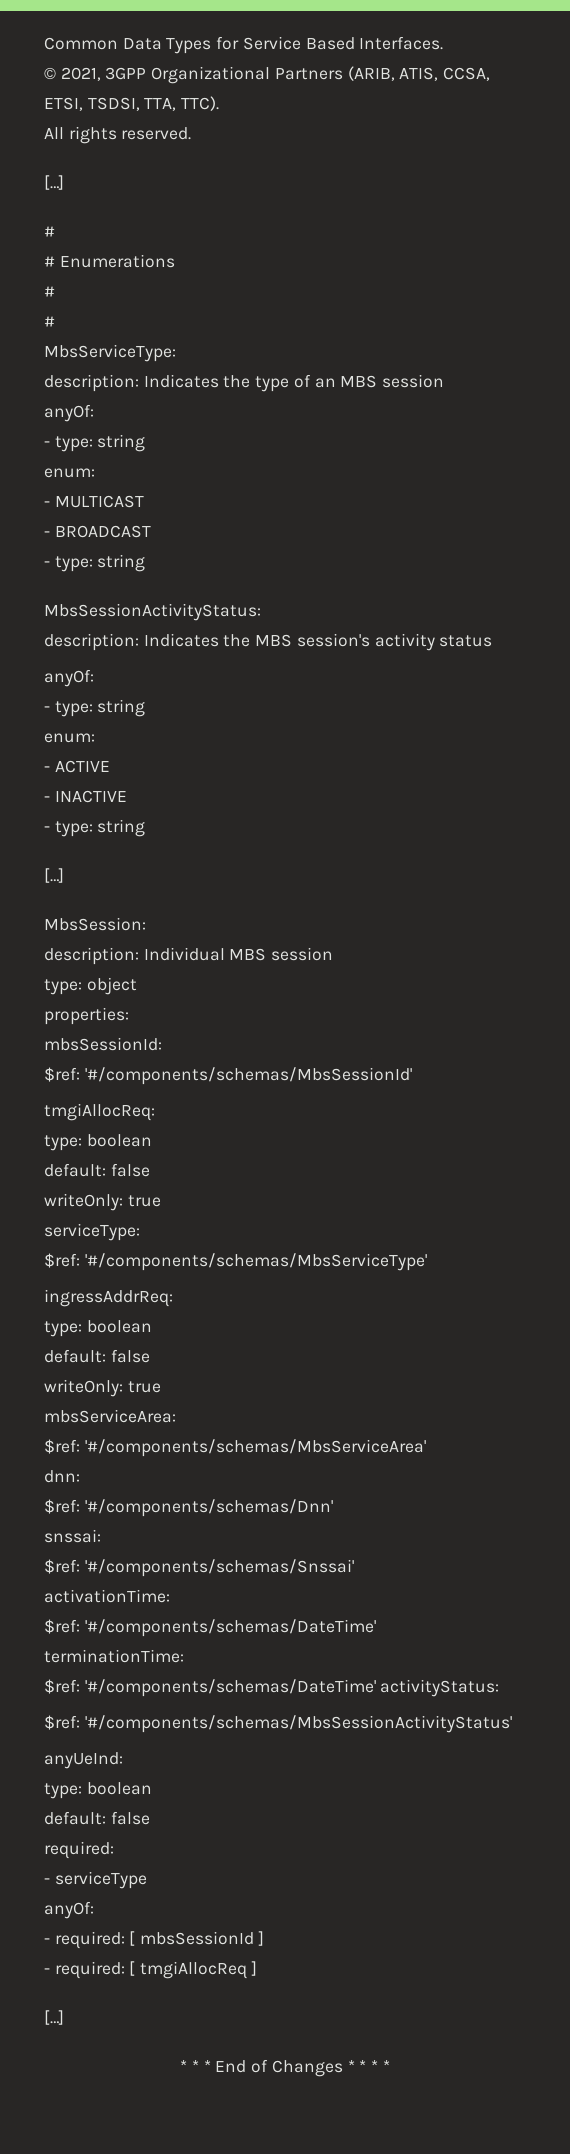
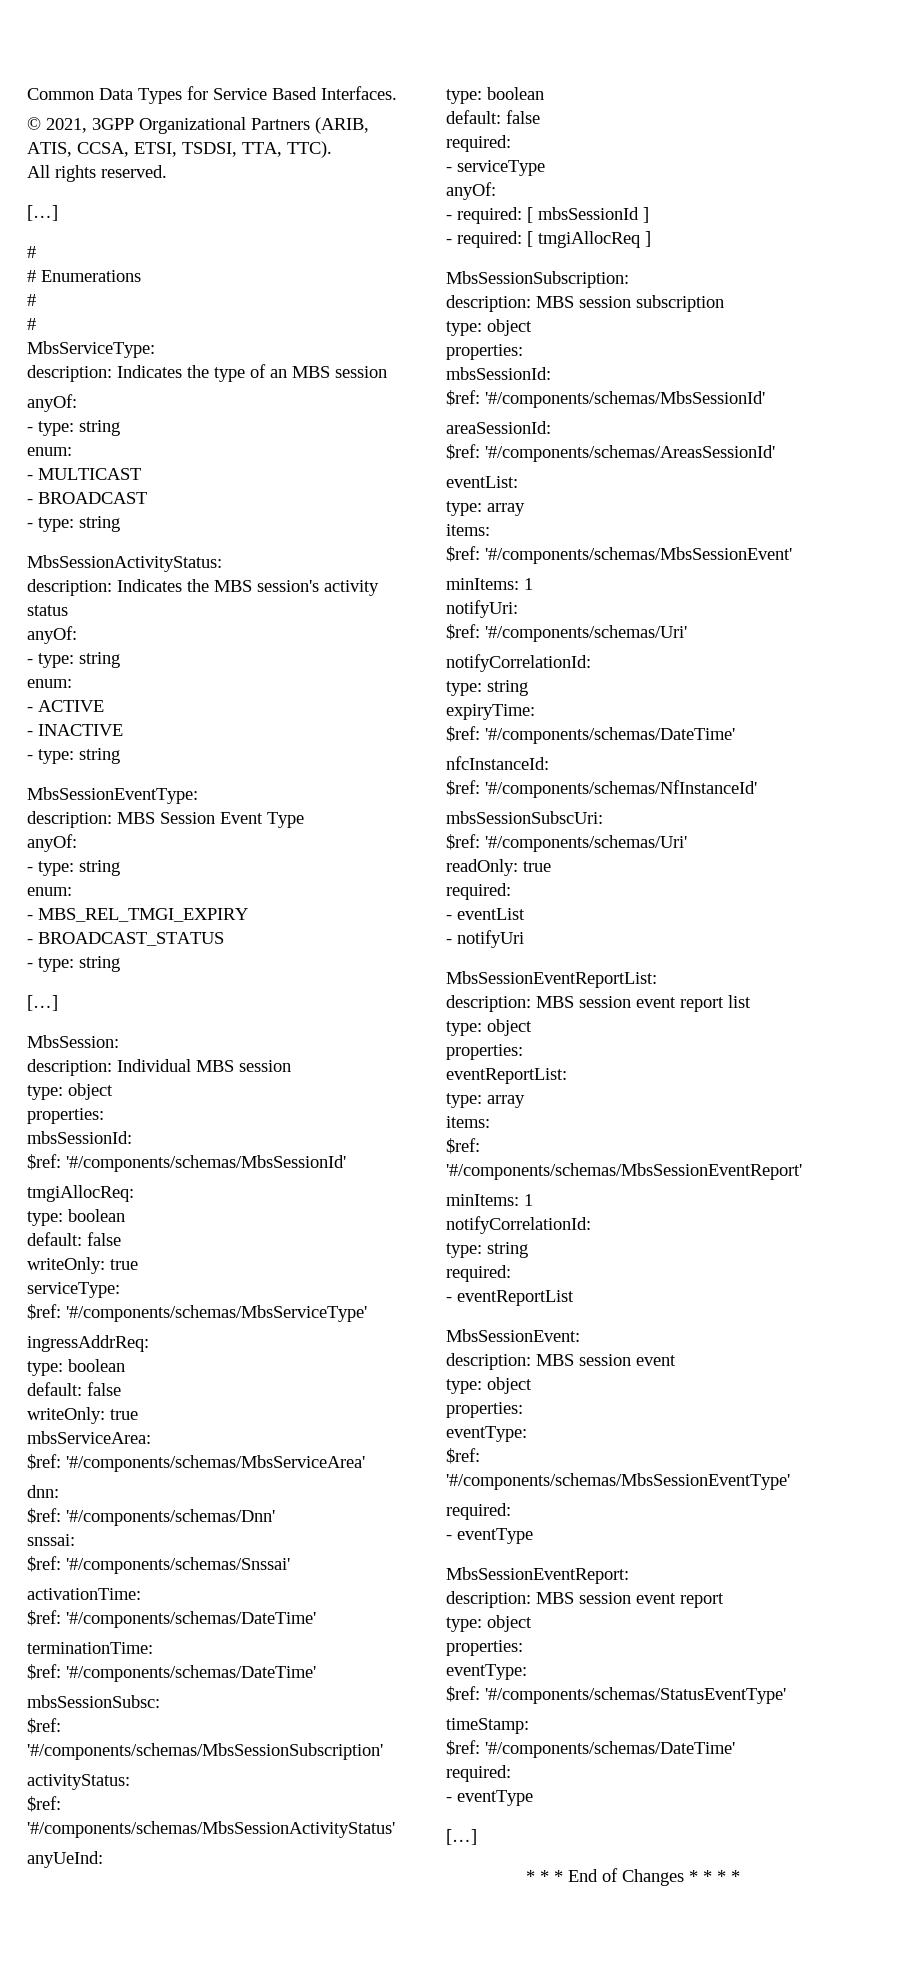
+ MbsSessionEventType:
+ description: MBS Session Event Type
+ anyOf:
+ - type: string
+ enum:
+ - MBS_REL_TMGI_EXPIRY
+ - BROADCAST_STATUS
+ - type: string
  terminationTime:
- $ref: '#/components/schemas/DateTime' activityStatus:
+ $ref: '#/components/schemas/DateTime'
+ mbsSessionSubsc:
+ $ref: '#/components/schemas/MbsSessionSubscription'
+ activityStatus:
+ MbsSessionSubscription:
+ description: MBS session subscription
+ type: object
+ properties:
+ mbsSessionId:
+ $ref: '#/components/schemas/MbsSessionId'
+ areaSessionId:
+ $ref: '#/components/schemas/AreasSessionId'
+ eventList:
+ type: array
+ items:
+ $ref: '#/components/schemas/MbsSessionEvent'
+ minItems: 1
+ notifyUri:
+ $ref: '#/components/schemas/Uri'
+ notifyCorrelationId:
+ type: string
+ expiryTime:
+ $ref: '#/components/schemas/DateTime'
+ nfcInstanceId:
+ $ref: '#/components/schemas/NfInstanceId'
+ mbsSessionSubscUri:
+ $ref: '#/components/schemas/Uri'
+ readOnly: true
+ required:
+ - eventList
+ - notifyUri
+ MbsSessionEventReportList:
+ description: MBS session event report list
+ type: object
+ properties:
+ eventReportList:
+ type: array
+ items:
+ $ref: '#/components/schemas/MbsSessionEventReport'
+ minItems: 1
+ notifyCorrelationId:
+ type: string
+ required:
+ - eventReportList
+ MbsSessionEvent:
+ description: MBS session event
+ type: object
+ properties:
+ eventType:
+ $ref: '#/components/schemas/MbsSessionEventType'
+ required:
+ - eventType
+ MbsSessionEventReport:
+ description: MBS session event report
+ type: object
+ properties:
+ eventType:
+ $ref: '#/components/schemas/StatusEventType'
+ timeStamp:
+ $ref: '#/components/schemas/DateTime'
+ required:
+ - eventType

